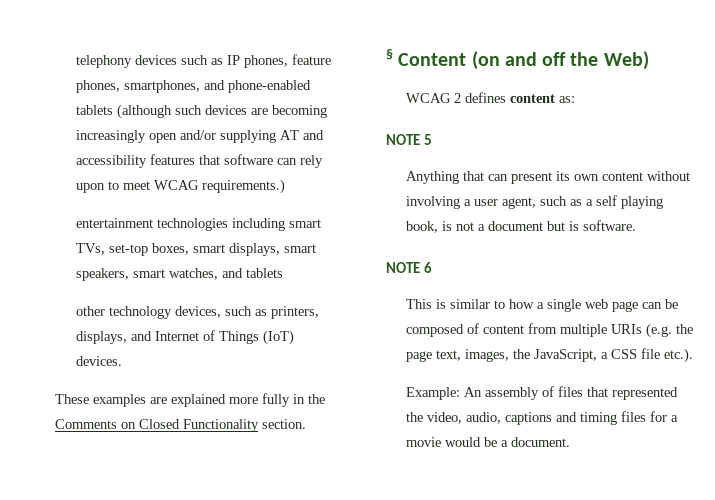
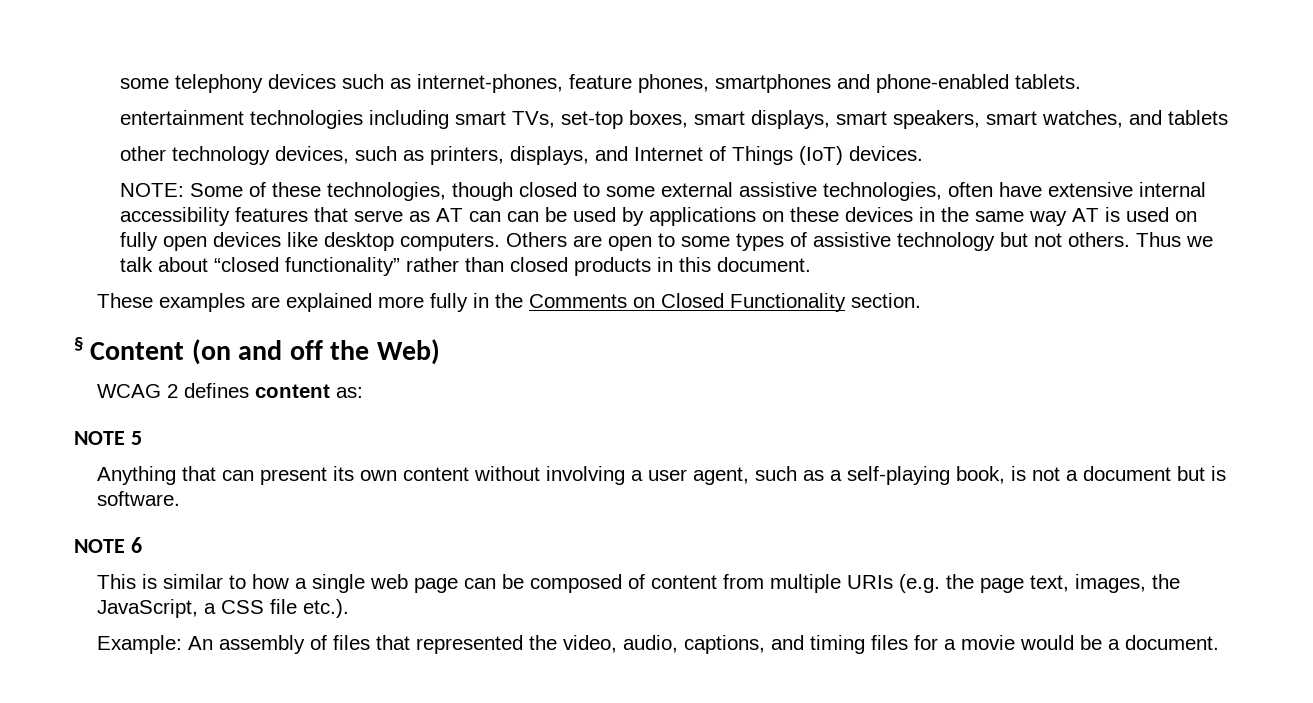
- telephony devices such as IP phones, feature phones, smartphones, and phone-enabled tablets (although such devices are becoming increasingly open and/or supplying AT and accessibility features that software can rely upon to meet WCAG requirements.)
+ some telephony devices such as internet-phones, feature phones, smartphones and phone-enabled tablets.
+ NOTE: Some of these technologies, though closed to some external assistive technologies, often have extensive internal accessibility features that serve as AT can can be used by applications on these devices in the same way AT is used on fully open devices like desktop computers. Others are open to some types of assistive technology but not others. Thus we talk about “closed functionality” rather than closed products in this document.
- Anything that can present its own content without involving a user agent, such as a self playing book, is not a document but is software.
+ Anything that can present its own content without involving a user agent, such as a self-playing book, is not a document but is software.
- Example: An assembly of files that represented the video, audio, captions and timing files for a movie would be a document.
+ Example: An assembly of files that represented the video, audio, captions, and timing files for a movie would be a document.

